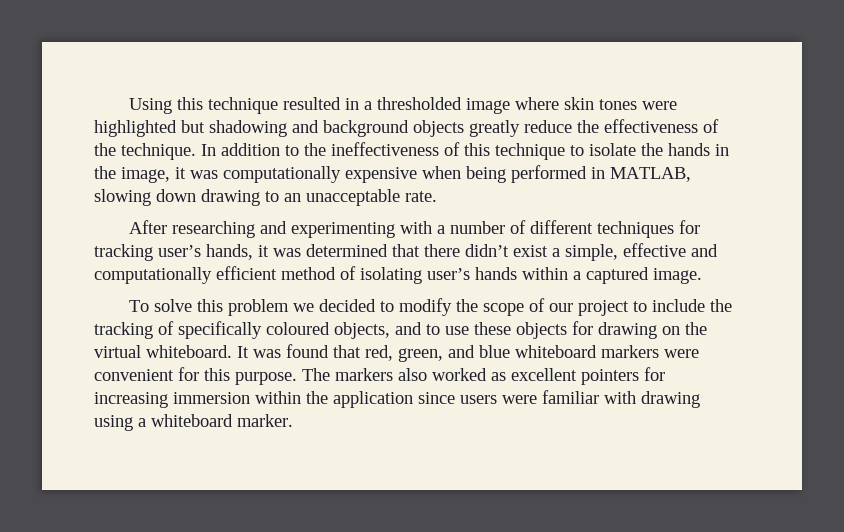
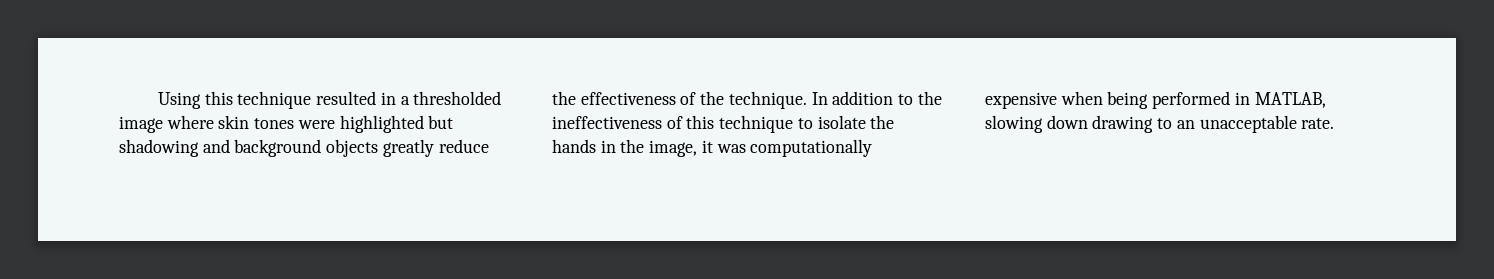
- After researching and experimenting with a number of different techniques for tracking user’s hands, it was determined that there didn’t exist a simple, effective and computationally efficient method of isolating user’s hands within a captured image.
- To solve this problem we decided to modify the scope of our project to include the tracking of specifically coloured objects, and to use these objects for drawing on the virtual whiteboard. It was found that red, green, and blue whiteboard markers were convenient for this purpose. The markers also worked as excellent pointers for increasing immersion within the application since users were familiar with drawing using a whiteboard marker.

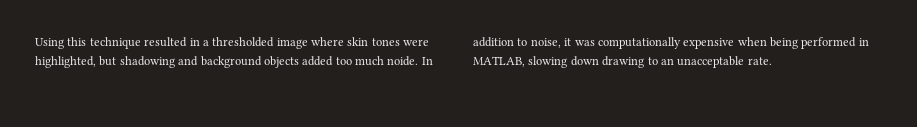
- Using this technique resulted in a thresholded image where skin tones were highlighted but shadowing and background objects greatly reduce the effectiveness of the technique. In addition to the ineffectiveness of this technique to isolate the hands in the image, it was computationally expensive when being performed in MATLAB, slowing down drawing to an unacceptable rate.
+ Using this technique resulted in a thresholded image where skin tones were highlighted, but shadowing and background objects added too much noide. In addition to noise, it was computationally expensive when being performed in MATLAB, slowing down drawing to an unacceptable rate.

